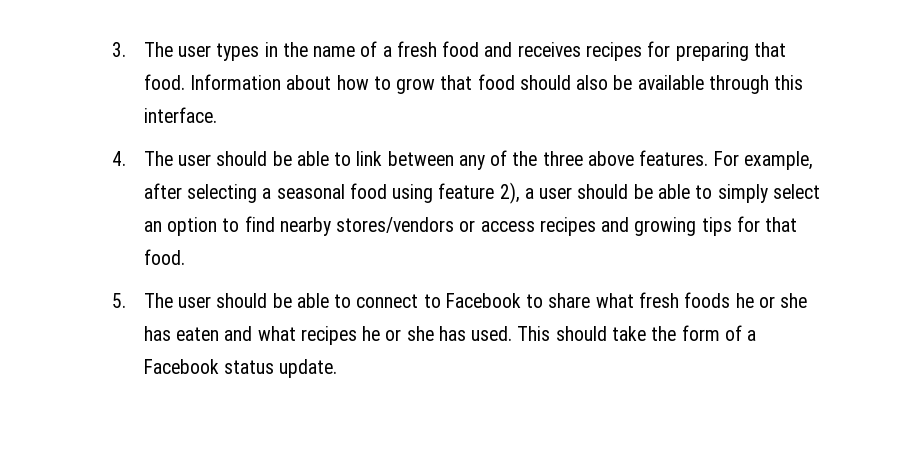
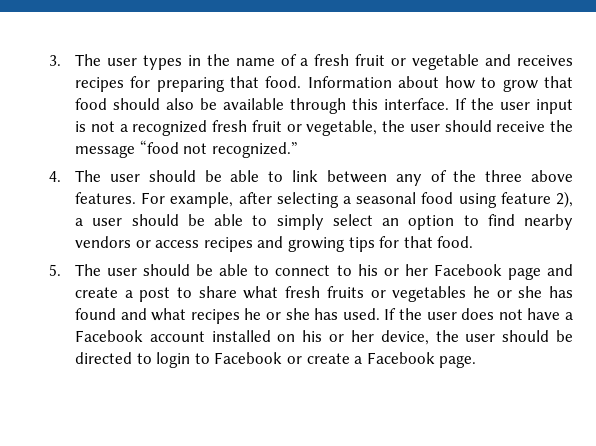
- 3. The user types in the name of a fresh food and receives recipes for preparing that food.
+ 3. The user types in the name of a fresh fruit or vegetable and receives recipes for preparing that food.
+ If the user input is not a recognized fresh fruit or vegetable, the user should receive the message “food not recognized.”
- For example, after selecting a seasonal food using feature 2), a user should be able to simply select an option to find nearby stores/vendors or access recipes and growing tips for that food.
+ For example, after selecting a seasonal food using feature 2), a user should be able to simply select an option to find nearby vendors or access recipes and growing tips for that food.
- 5. The user should be able to connect to Facebook to share what fresh foods he or she has eaten and what recipes he or she has used.
+ 5. The user should be able to connect to his or her Facebook page and create a post to share what fresh fruits or vegetables he or she has found and what recipes he or she has used.
- This should take the form of a Facebook status update.
+ If the user does not have a Facebook account installed on his or her device, the user should be directed to login to Facebook or create a Facebook page.

